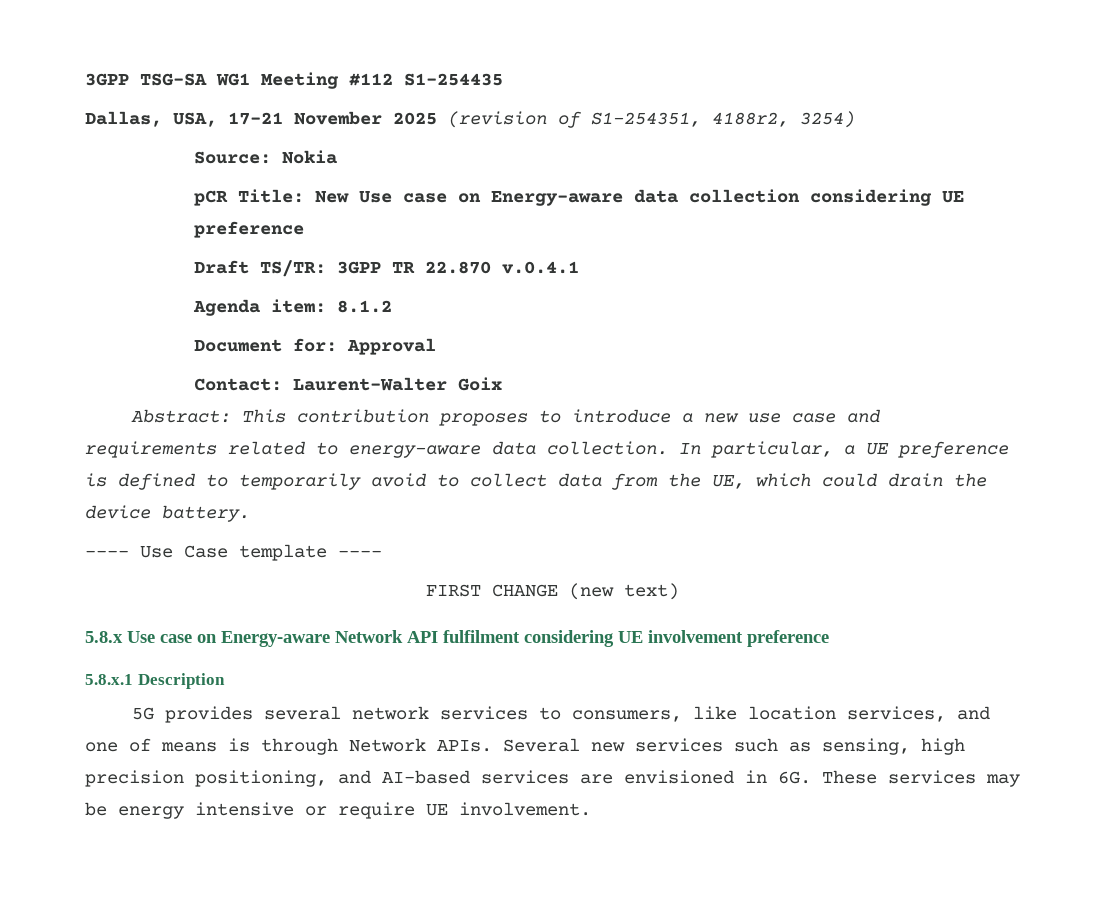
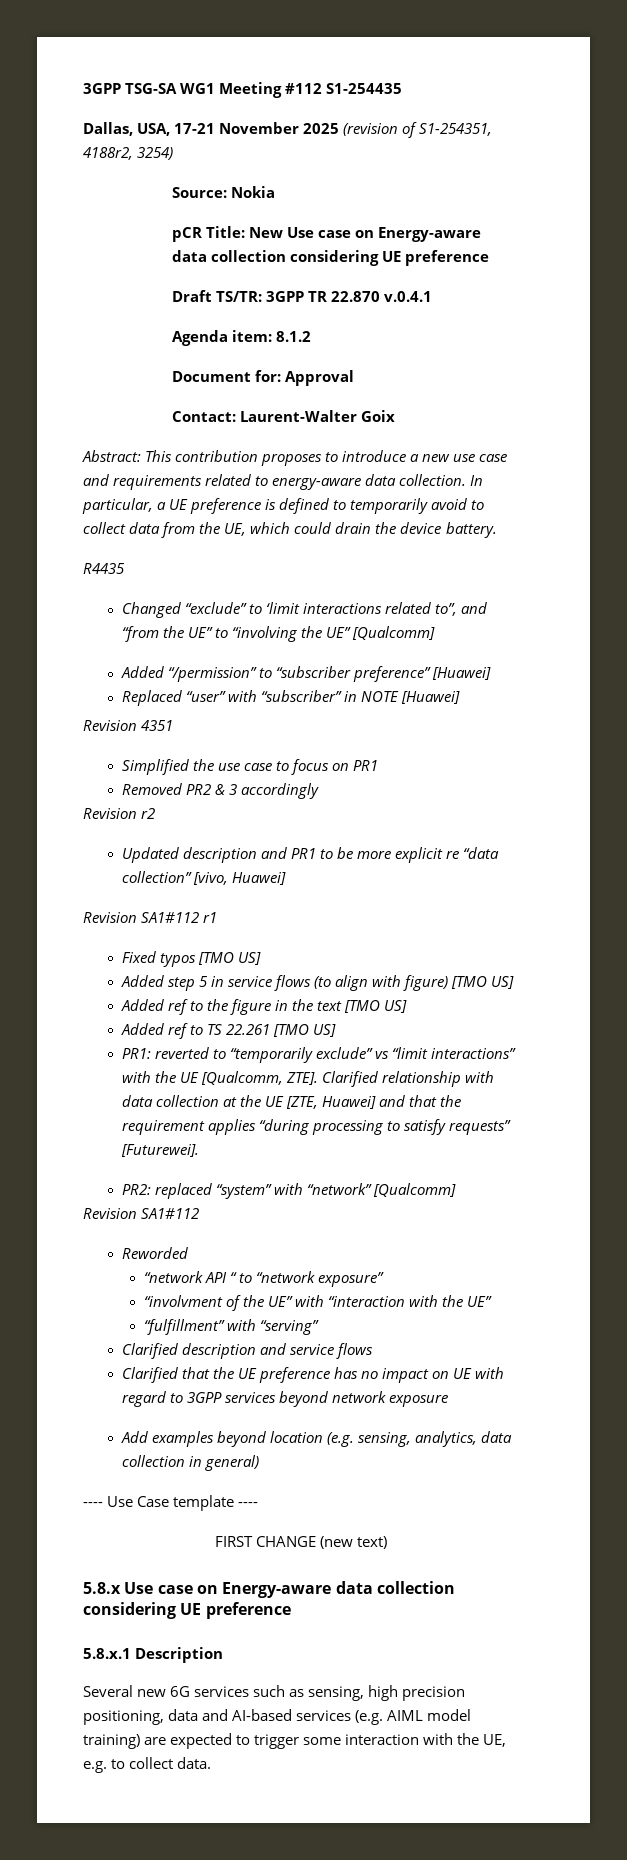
+ R4435
+ Changed “exclude” to ‘limit interactions related to”, and “from the UE” to “involving the UE” [Qualcomm]
+ Added “/permission” to “subscriber preference” [Huawei]
+ Replaced “user” with “subscriber” in NOTE [Huawei]
+ Revision 4351
+ Simplified the use case to focus on PR1
+ Removed PR2 & 3 accordingly
+ Revision r2
+ Updated description and PR1 to be more explicit re “data collection” [vivo, Huawei]
+ Revision SA1#112 r1
+ Fixed typos [TMO US]
+ Added step 5 in service flows (to align with figure) [TMO US]
+ Added ref to the figure in the text [TMO US]
+ Added ref to TS 22.261 [TMO US]
+ PR1: reverted to “temporarily exclude” vs “limit interactions” with the UE [Qualcomm, ZTE]. Clarified relationship with data collection at the UE [ZTE, Huawei] and that the requirement applies “during processing to satisfy requests” [Futurewei].
+ PR2: replaced “system” with “network” [Qualcomm]
+ Revision SA1#112
+ Reworded
+ “network API “ to “network exposure”
+ “involvment of the UE” with “interaction with the UE”
+ “fulfillment” with “serving”
+ Clarified description and service flows
+ Clarified that the UE preference has no impact on UE with regard to 3GPP services beyond network exposure
+ Add examples beyond location (e.g. sensing, analytics, data collection in general)
- 5.8.x Use case on Energy-aware Network API fulfilment considering UE involvement preference
+ 5.8.x Use case on Energy-aware data collection considering UE preference
- 5G provides several network services to consumers, like location services, and one of means is through Network APIs. Several new services such as sensing, high precision positioning, and AI-based services are envisioned in 6G. These services may be energy intensive or require UE involvement.
+ Several new 6G services such as sensing, high precision positioning, data and AI-based services (e.g. AIML model training) are expected to trigger some interaction with the UE, e.g. to collect data.

